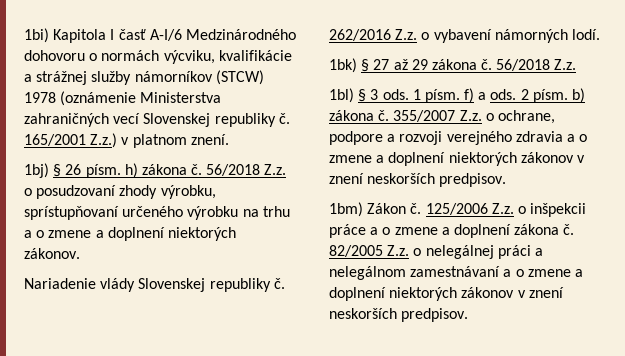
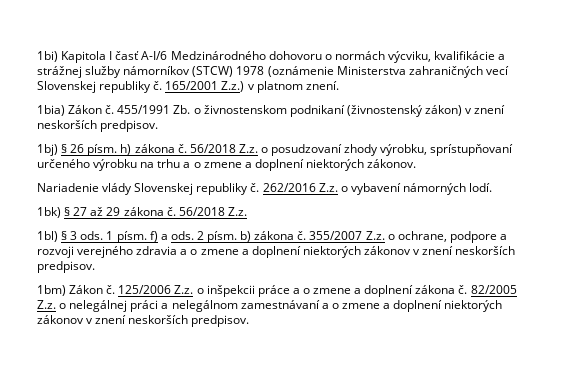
+ 1bia) Zákon č. 455/1991 Zb. o živnostenskom podnikaní (živnostenský zákon) v znení neskorších predpisov.

